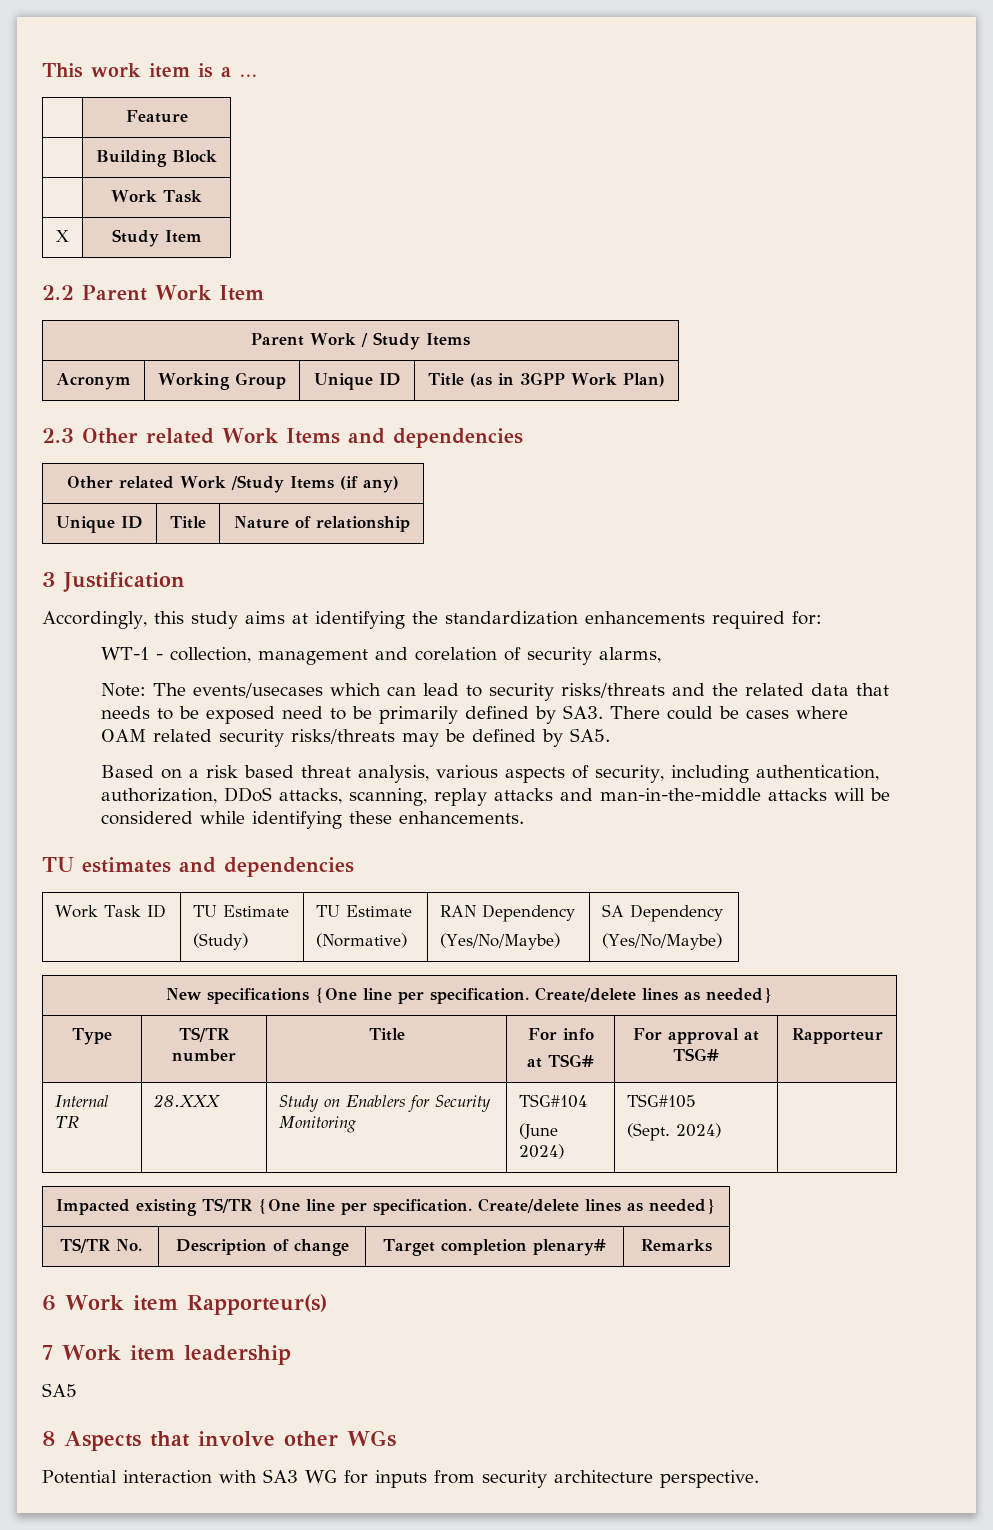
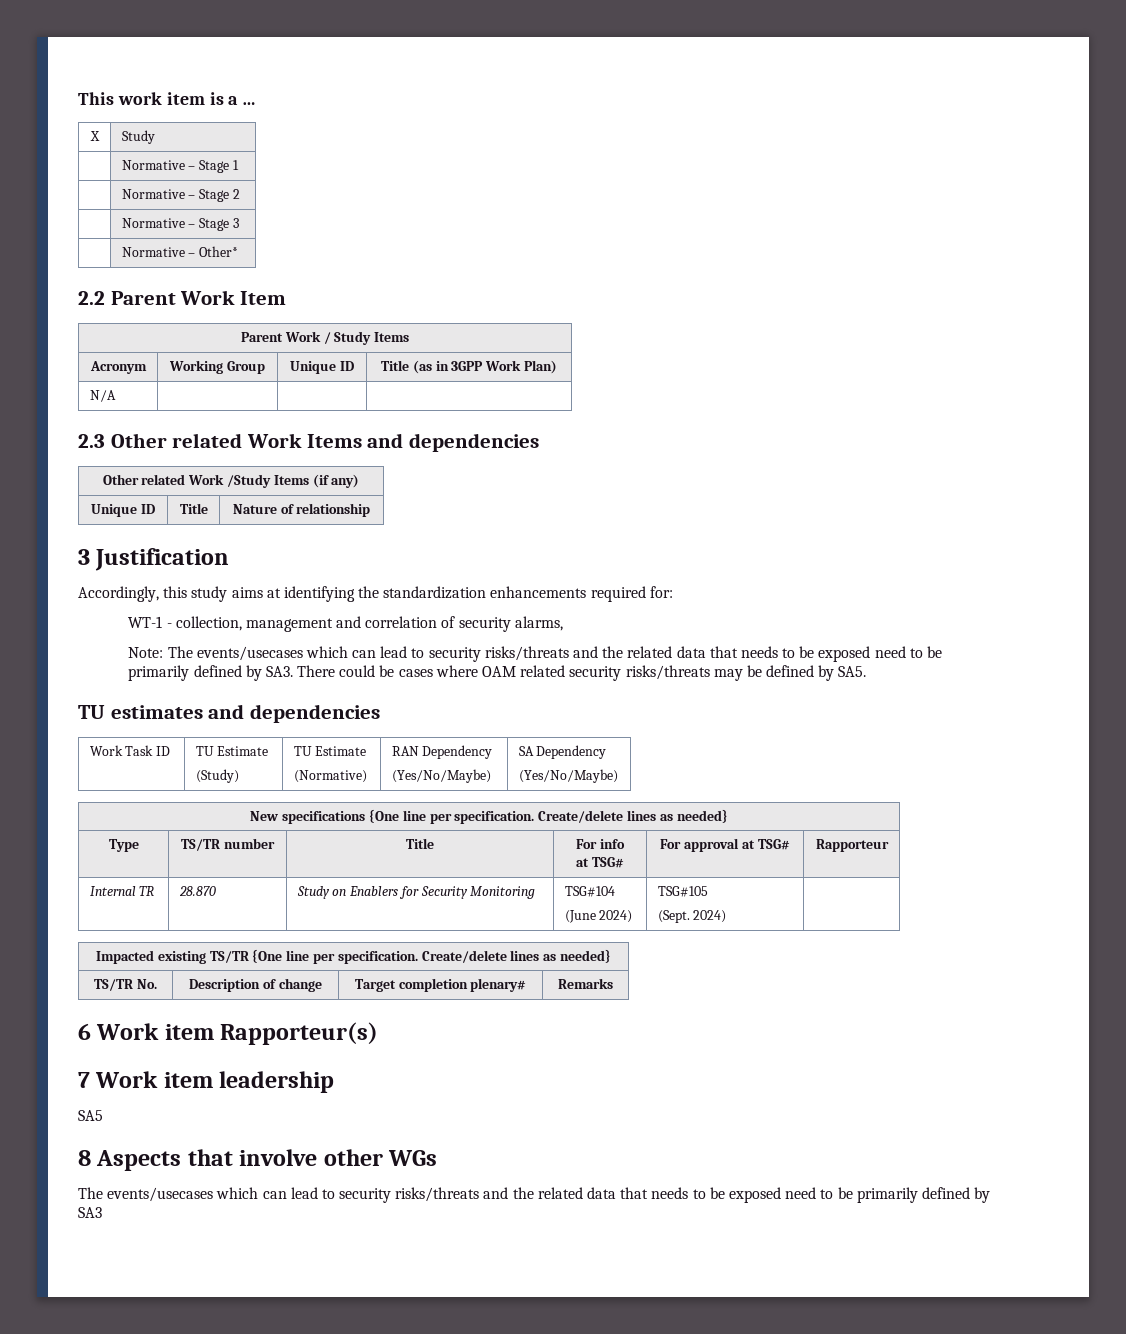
- | Feature
- | Building Block
- | Work Task
- X | Study Item
+ X | Study
+ | Normative – Stage 1
+ | Normative – Stage 2
+ | Normative – Stage 3
+ | Normative – Other*
+ N/A | | |
- WT-1 - collection, management and corelation of security alarms,
+ WT-1 - collection, management and correlation of security alarms,
- Based on a risk based threat analysis, various aspects of security, including authentication, authorization, DDoS attacks, scanning, replay attacks and man-in-the-middle attacks will be considered while identifying these enhancements.
- Internal TR | 28.XXX | Study on Enablers for Security Monitoring | TSG#104
+ Internal TR | 28.870 | Study on Enablers for Security Monitoring | TSG#104
- Potential interaction with SA3 WG for inputs from security architecture perspective.
+ The events/usecases which can lead to security risks/threats and the related data that needs to be exposed need to be primarily defined by SA3

